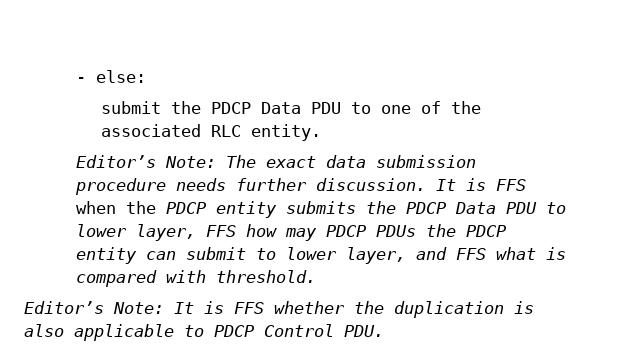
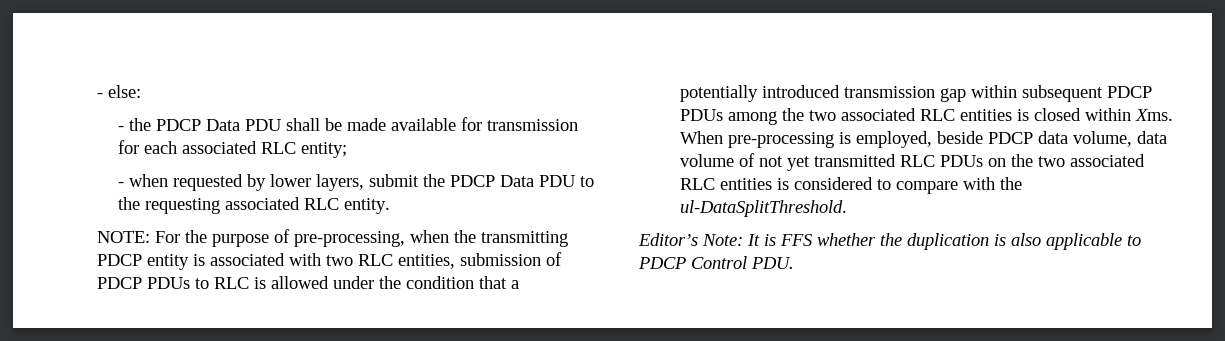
- submit the PDCP Data PDU to one of the associated RLC entity.
+ - the PDCP Data PDU shall be made available for transmission for each associated RLC entity;
+ - when requested by lower layers, submit the PDCP Data PDU to the requesting associated RLC entity.
- Editor’s Note: The exact data submission procedure needs further discussion. It is FFS when the PDCP entity submits the PDCP Data PDU to lower layer, FFS how may PDCP PDUs the PDCP entity can submit to lower layer, and FFS what is compared with threshold.
+ NOTE: For the purpose of pre-processing, when the transmitting PDCP entity is associated with two RLC entities, submission of PDCP PDUs to RLC is allowed under the condition that a potentially introduced transmission gap within subsequent PDCP PDUs among the two associated RLC entities is closed within Xms. When pre-processing is employed, beside PDCP data volume, data volume of not yet transmitted RLC PDUs on the two associated RLC entities is considered to compare with the ul-DataSplitThreshold.

